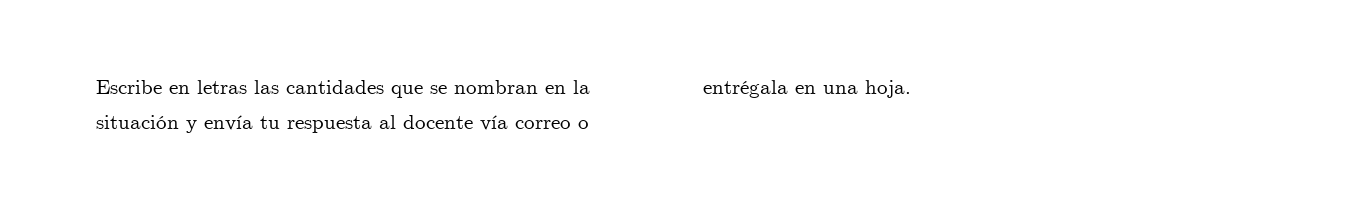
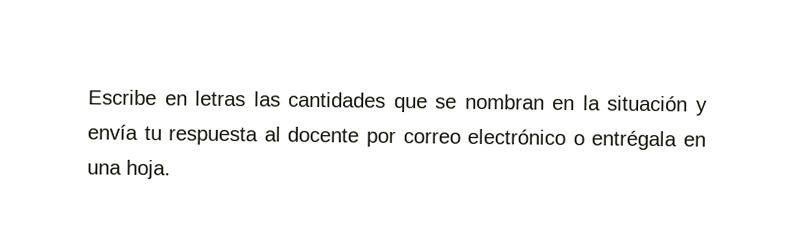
- Escribe en letras las cantidades que se nombran en la situación y envía tu respuesta al docente vía correo o entrégala en una hoja.
+ Escribe en letras las cantidades que se nombran en la situación y envía tu respuesta al docente por correo electrónico o entrégala en una hoja.

